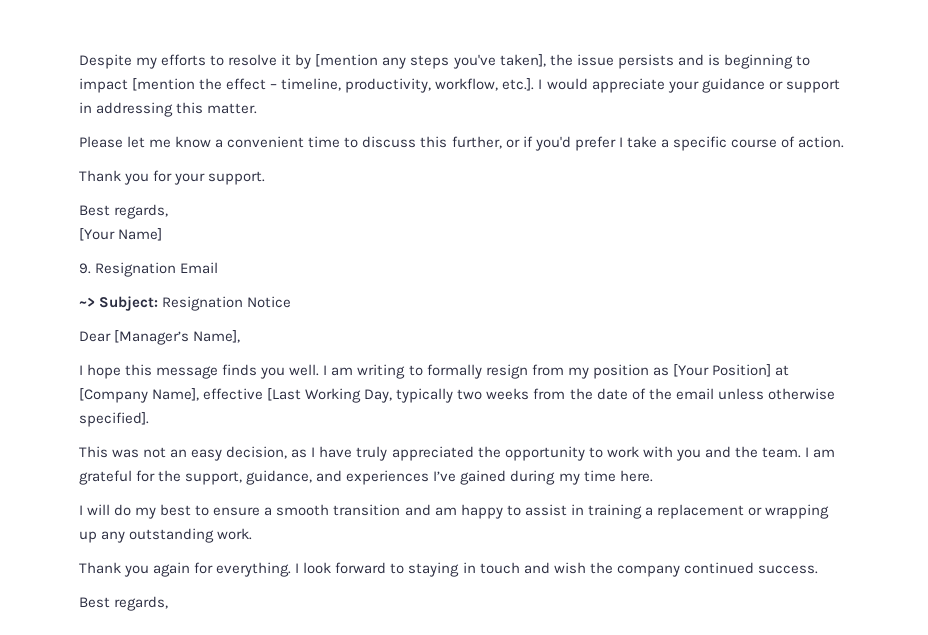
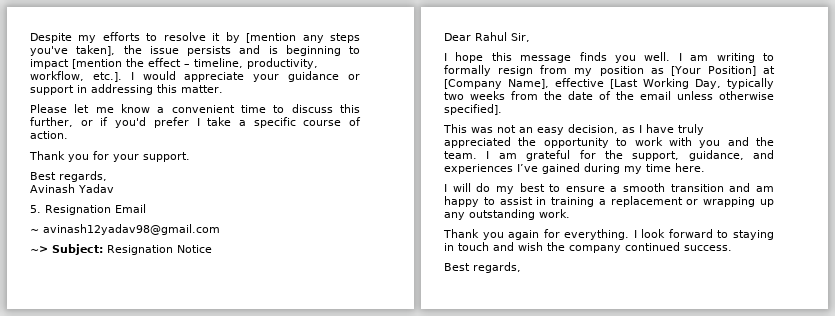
- [Your Name]
- 9. Resignation Email
+ Avinash Yadav
+ 5. Resignation Email
+ ~ avinash12yadav98@gmail.com
- Dear [Manager’s Name],
+ Dear Rahul Sir,

